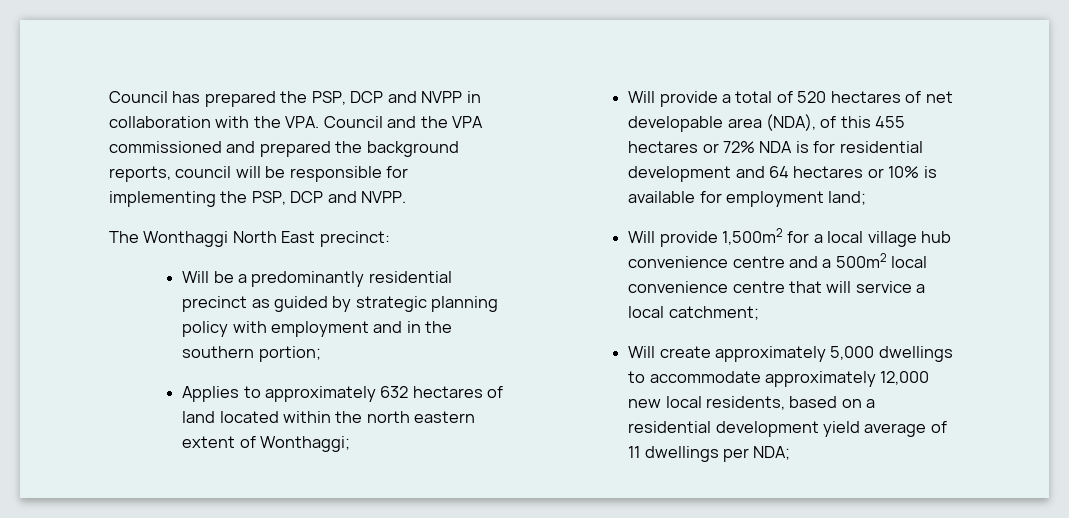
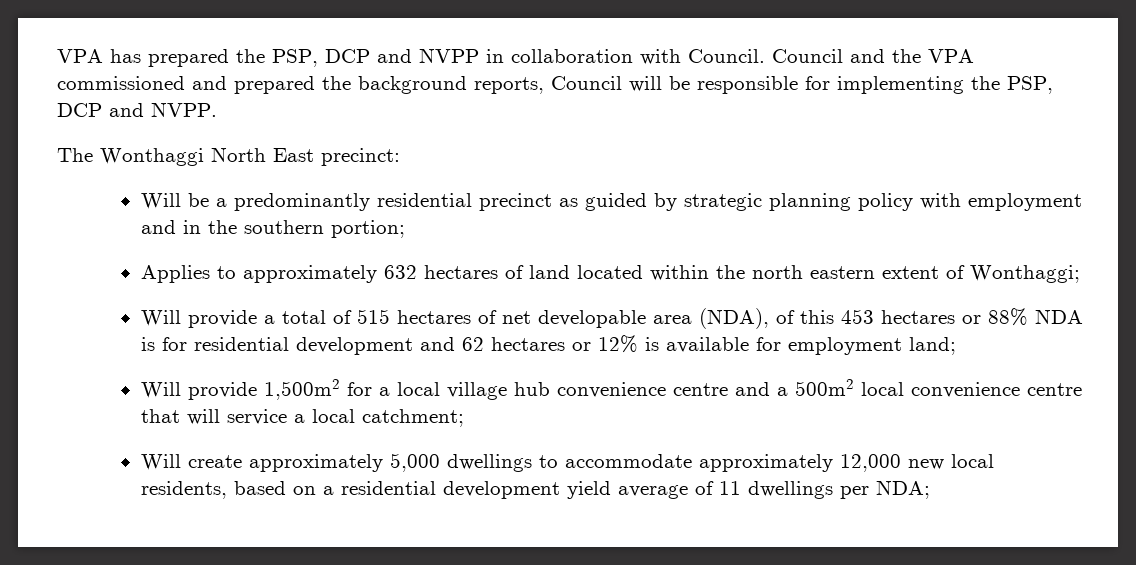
- Council has prepared the PSP, DCP and NVPP in collaboration with the VPA. Council and the VPA commissioned and prepared the background reports, council will be responsible for implementing the PSP, DCP and NVPP.
+ VPA has prepared the PSP, DCP and NVPP in collaboration with Council. Council and the VPA commissioned and prepared the background reports, Council will be responsible for implementing the PSP, DCP and NVPP.
- Will provide a total of 520 hectares of net developable area (NDA), of this 455 hectares or 72% NDA is for residential development and 64 hectares or 10% is available for employment land;
+ Will provide a total of 515 hectares of net developable area (NDA), of this 453 hectares or 88% NDA is for residential development and 62 hectares or 12% is available for employment land;

